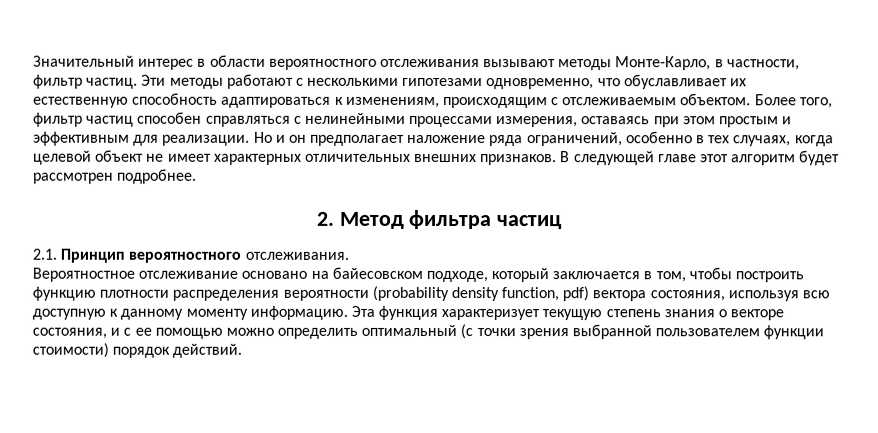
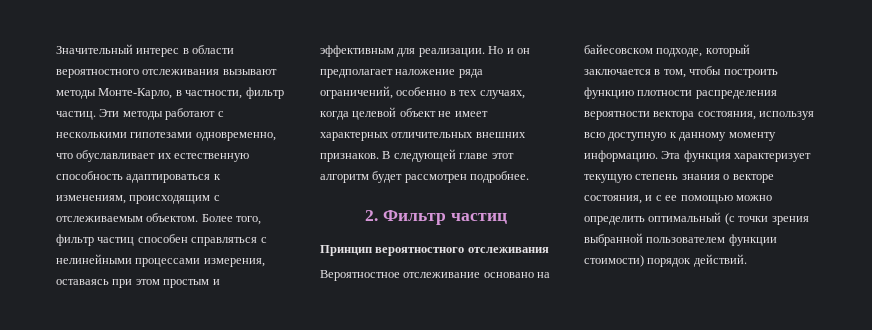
- 2. Метод фильтра частиц
+ 2. Фильтр частиц
- 2.1. Принцип вероятностного отслеживания.
+ Принцип вероятностного отслеживания
- Вероятностное отслеживание основано на байесовском подходе, который заключается в том, чтобы построить функцию плотности распределения вероятности (probability density function, pdf) вектора состояния, используя всю доступную к данному моменту информацию.
+ Вероятностное отслеживание основано на байесовском подходе, который заключается в том, чтобы построить функцию плотности распределения вероятности вектора состояния, используя всю доступную к данному моменту информацию.

